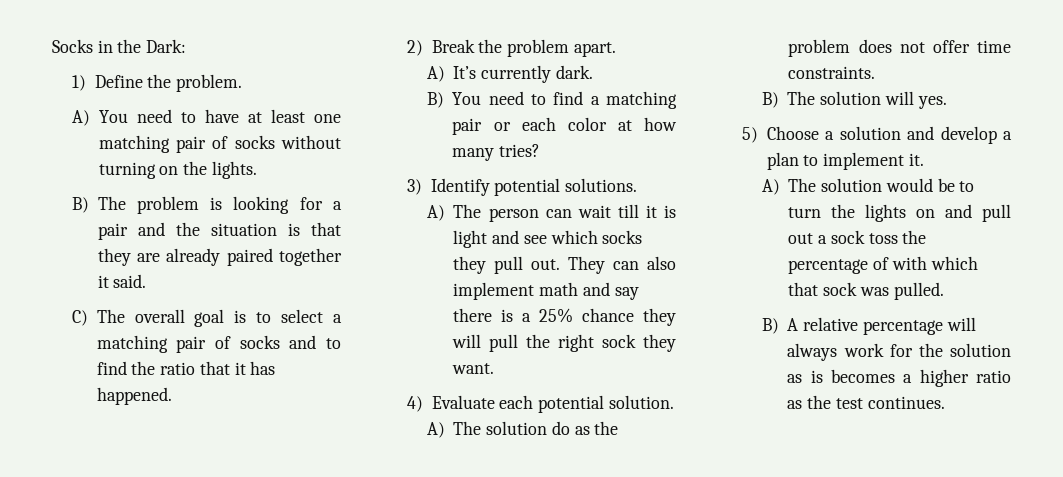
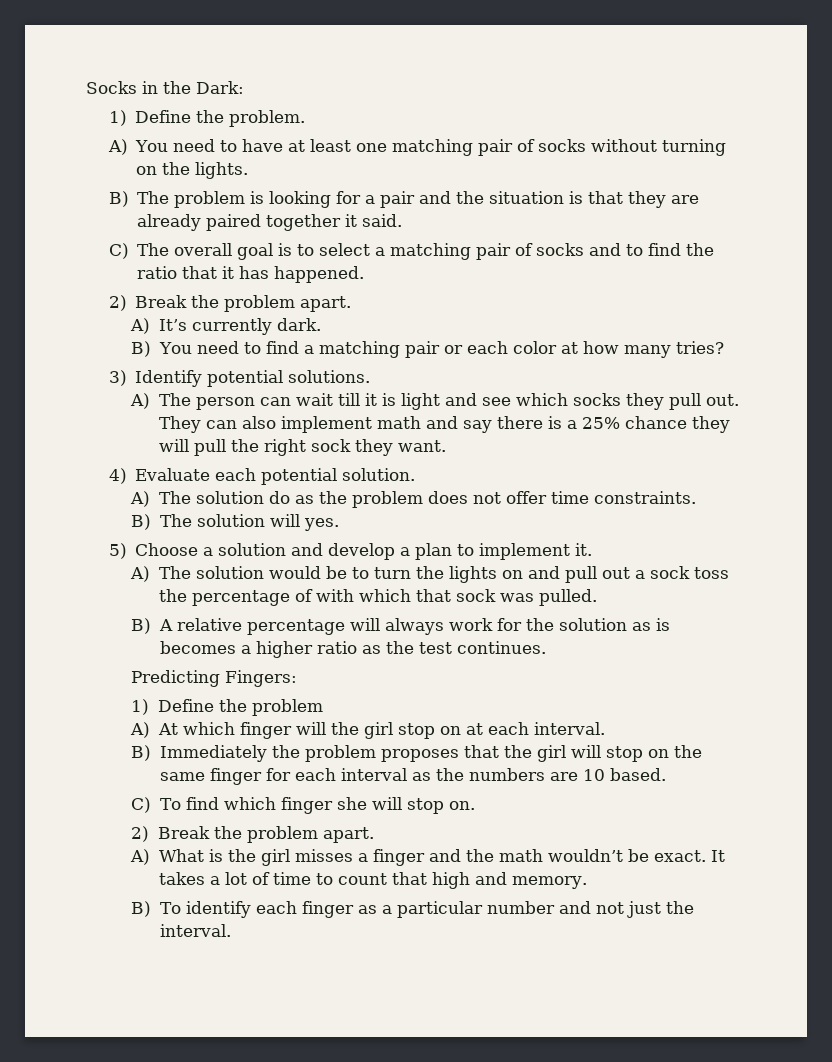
+ Predicting Fingers:
+ 1) Define the problem
+ A) At which finger will the girl stop on at each interval.
+ B) Immediately the problem proposes that the girl will stop on the same finger for each interval as the numbers are 10 based.
+ C) To find which finger she will stop on.
+ 2) Break the problem apart.
+ A) What is the girl misses a finger and the math wouldn’t be exact. It takes a lot of time to count that high and memory.
+ B) To identify each finger as a particular number and not just the interval.

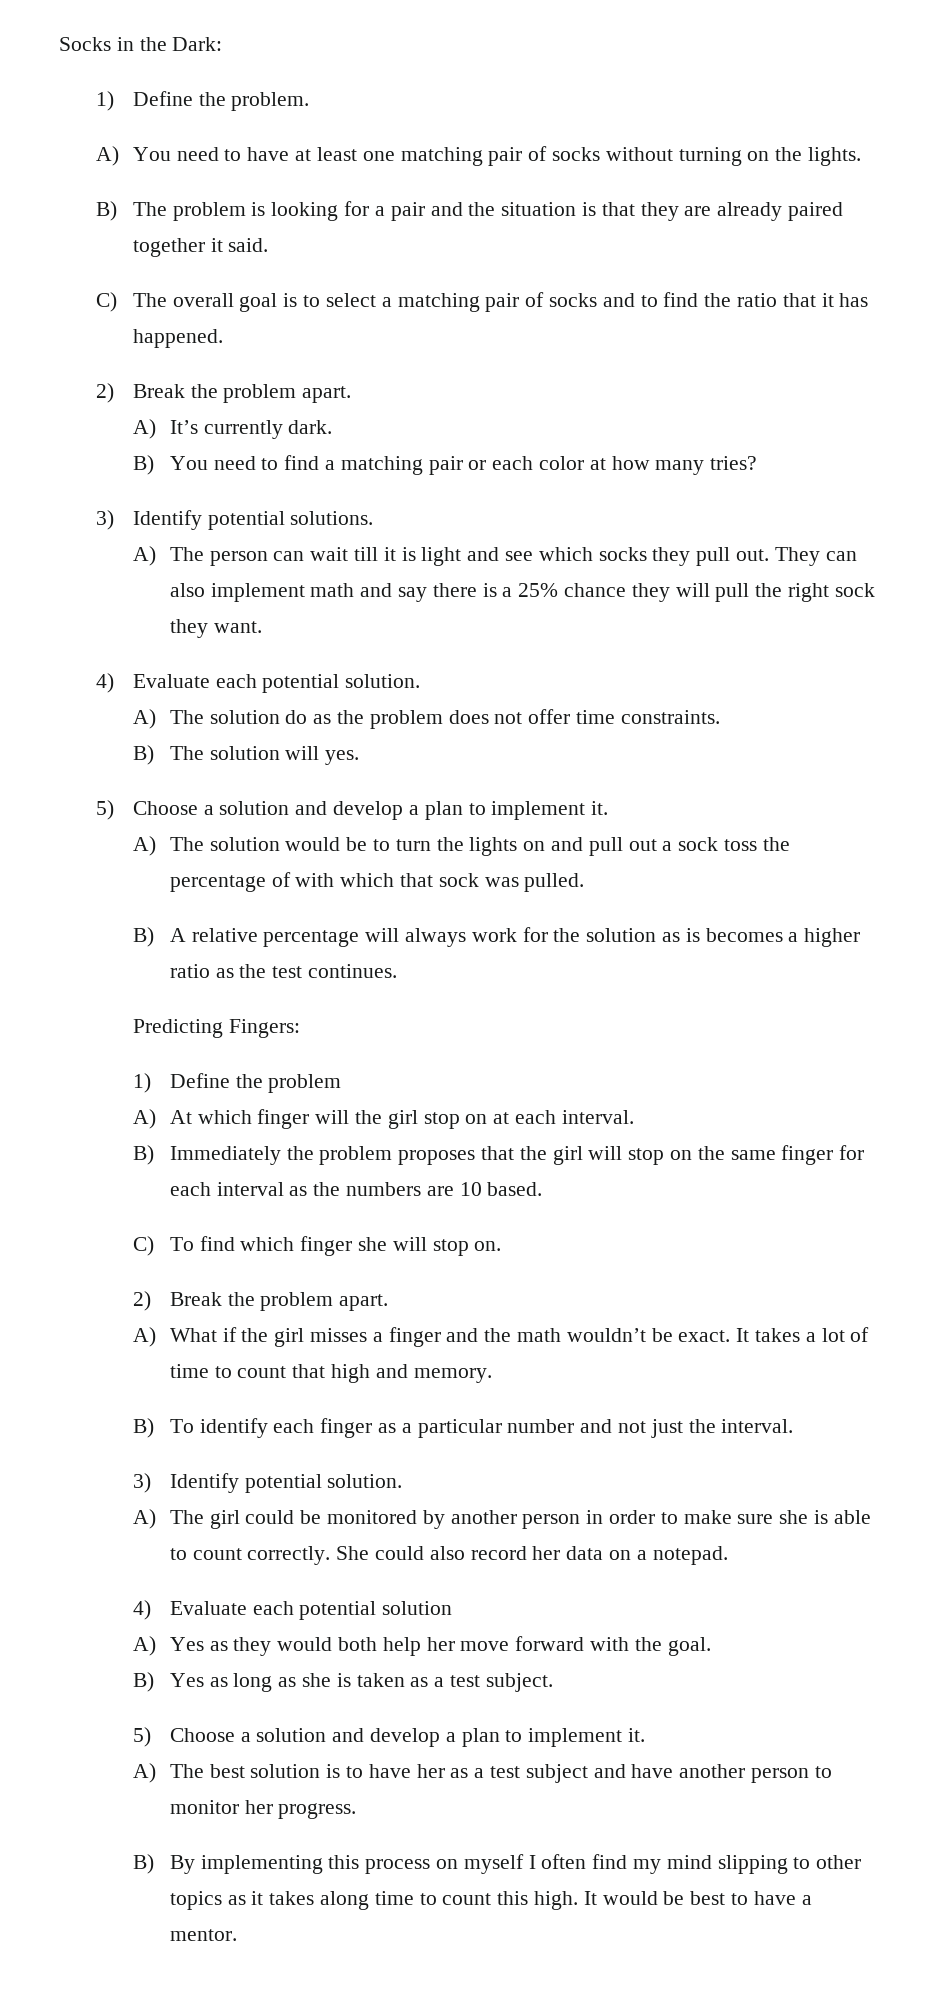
- A) What is the girl misses a finger and the math wouldn’t be exact.
+ A) What if the girl misses a finger and the math wouldn’t be exact.
+ 3) Identify potential solution.
+ A) The girl could be monitored by another person in order to make sure she is able to count correctly. She could also record her data on a notepad.
+ 4) Evaluate each potential solution
+ A) Yes as they would both help her move forward with the goal.
+ B) Yes as long as she is taken as a test subject.
+ 5) Choose a solution and develop a plan to implement it.
+ A) The best solution is to have her as a test subject and have another person to monitor her progress.
+ B) By implementing this process on myself I often find my mind slipping to other topics as it takes along time to count this high. It would be best to have a mentor.

